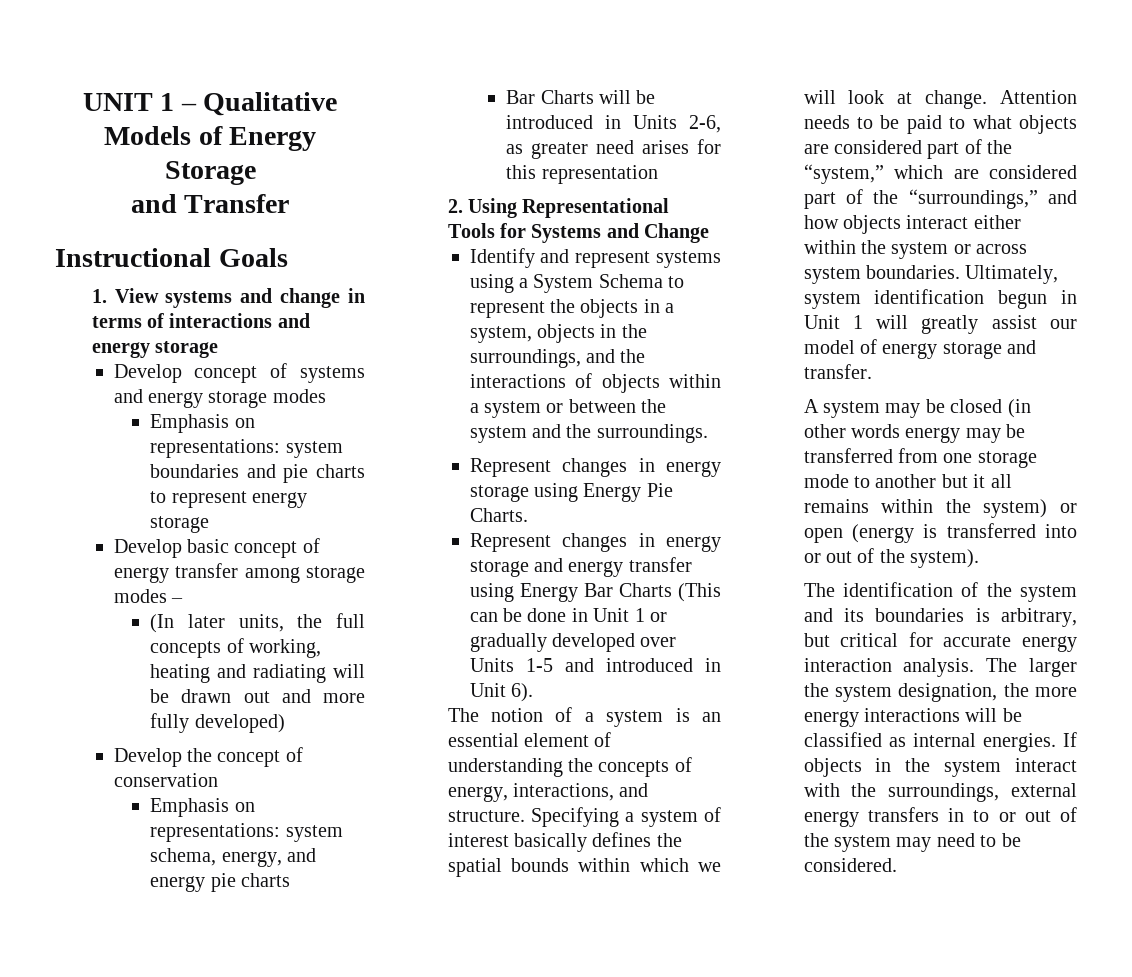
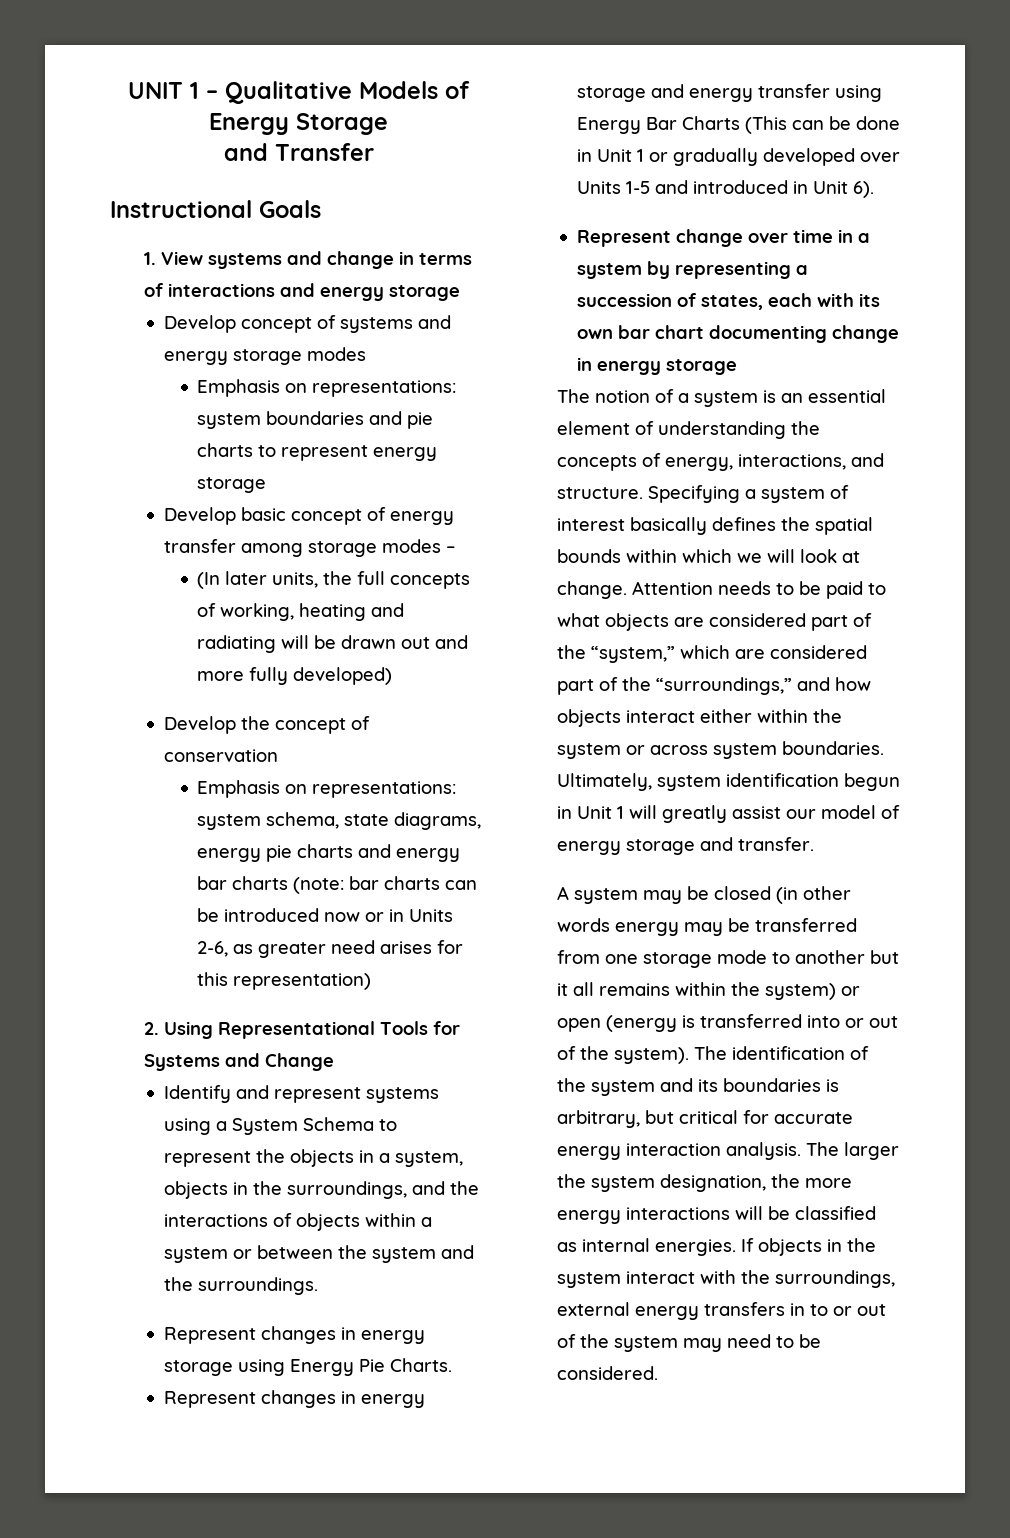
- Emphasis on representations: system schema, energy, and energy pie charts
- Bar Charts will be introduced in Units 2-6, as greater need arises for this representation
+ Emphasis on representations: system schema, state diagrams, energy pie charts and energy bar charts (note: bar charts can be introduced now or in Units 2-6, as greater need arises for this representation)
+ Represent change over time in a system by representing a succession of states, each with its own bar chart documenting change in energy storage
- A system may be closed (in other words energy may be transferred from one storage mode to another but it all remains within the system) or open (energy is transferred into or out of the system).
- The identification of the system and its boundaries is arbitrary, but critical for accurate energy interaction analysis.
+ A system may be closed (in other words energy may be transferred from one storage mode to another but it all remains within the system) or open (energy is transferred into or out of the system). The identification of the system and its boundaries is arbitrary, but critical for accurate energy interaction analysis.

